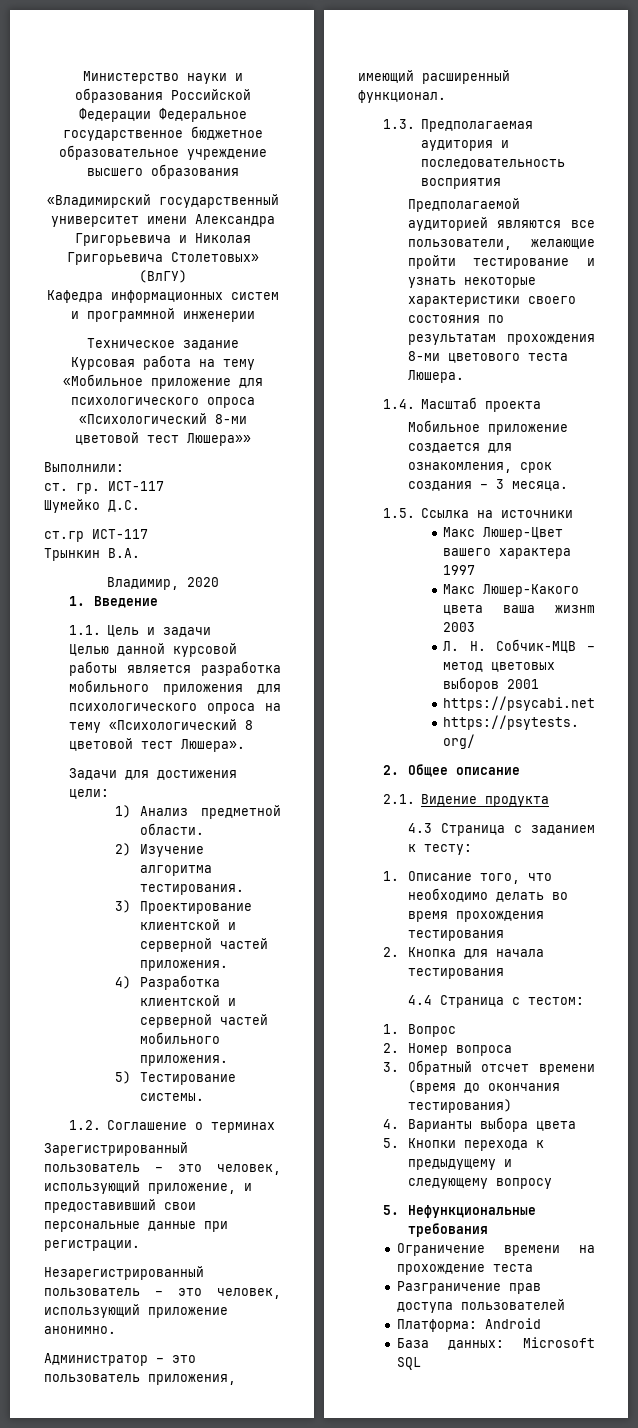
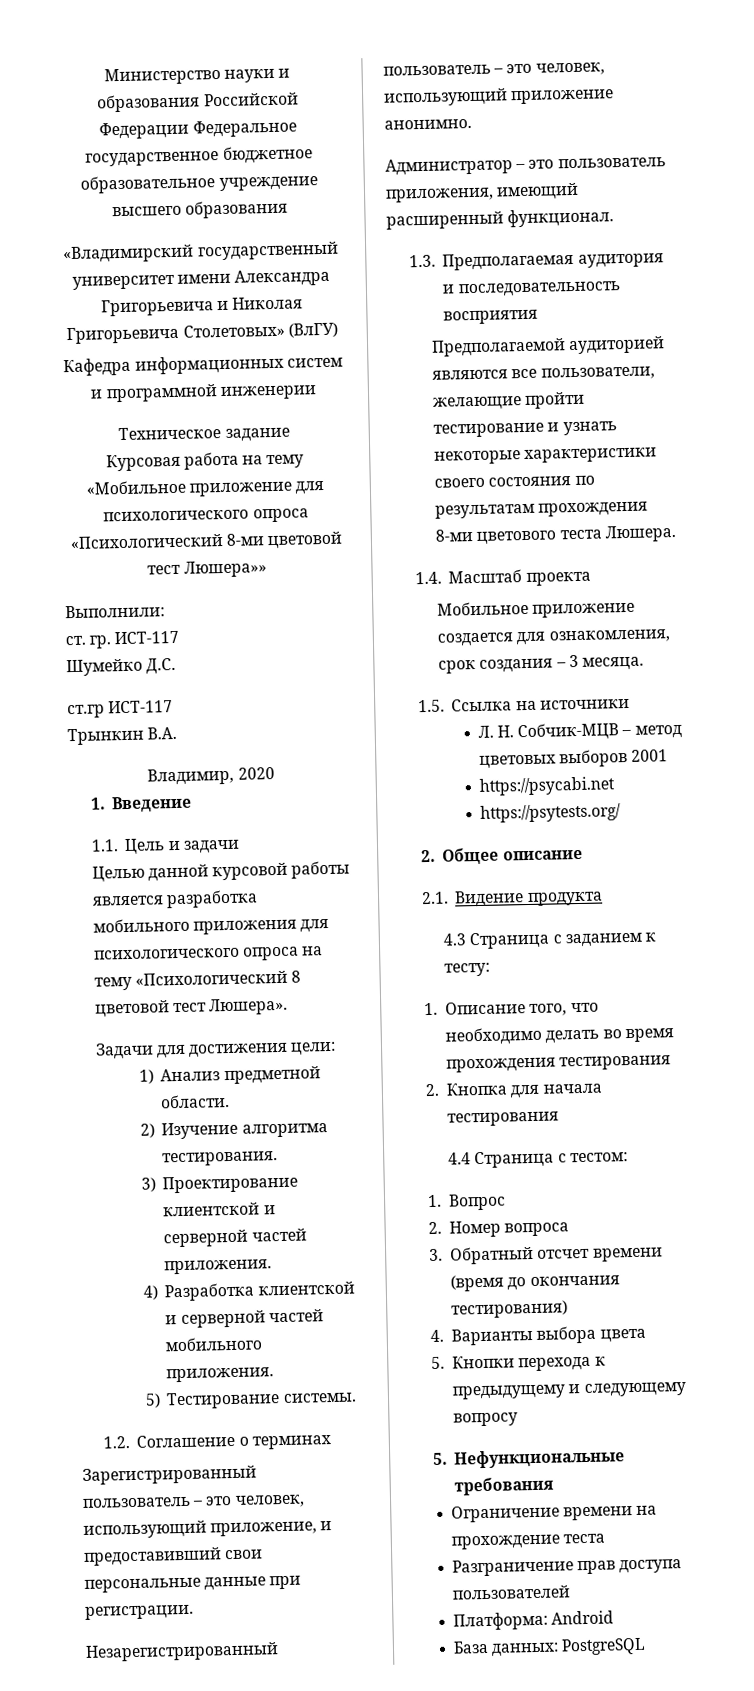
- Макс Люшер-Цвет вашего характера 1997
- Макс Люшер-Какого цвета ваша жизнm 2003
- База данных: Microsoft SQL
+ База данных: PostgreSQL

